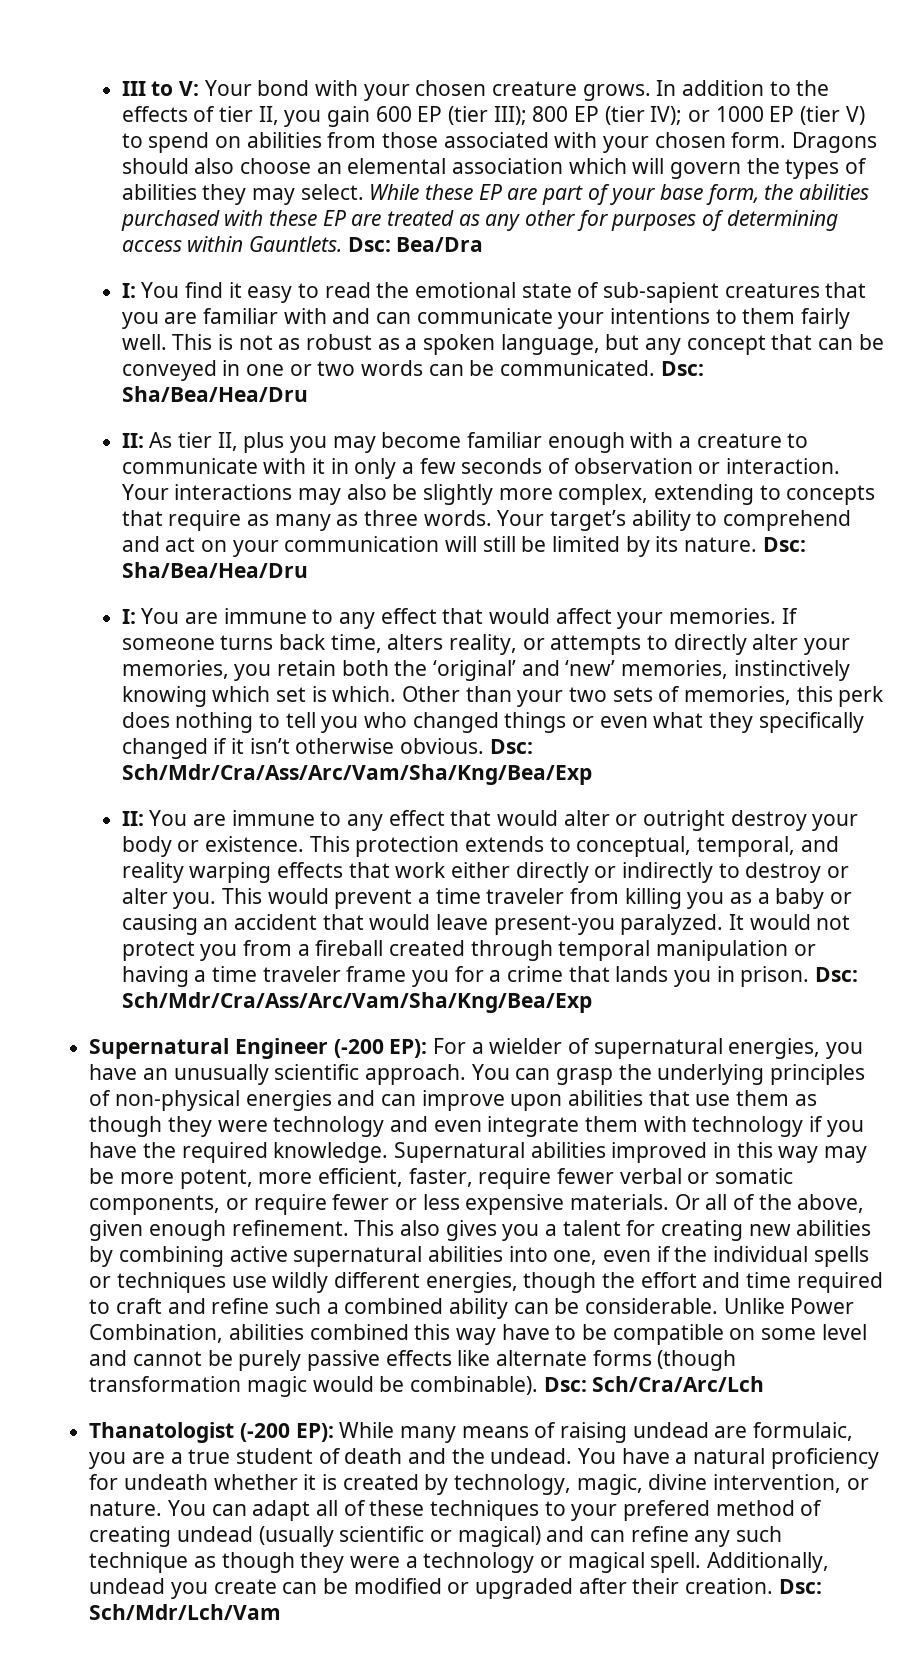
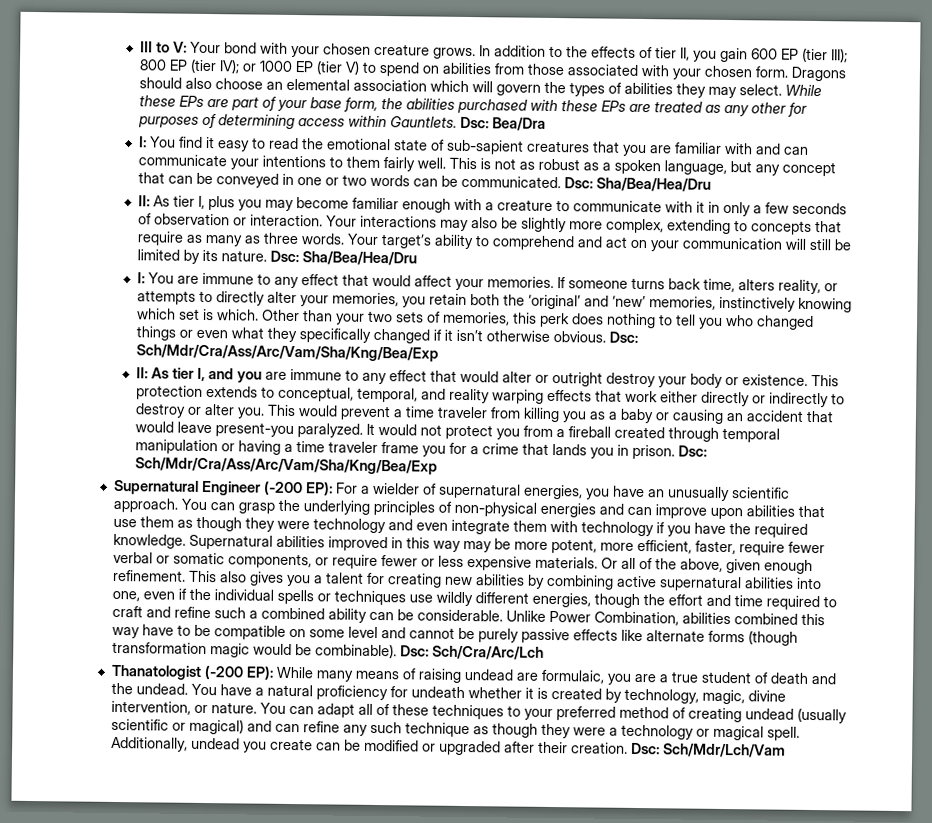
- While these EP are part of your base form, the abilities purchased with these EP are treated as any other for purposes of determining access within Gauntlets.
+ While these EPs are part of your base form, the abilities purchased with these EPs are treated as any other for purposes of determining access within Gauntlets.
- II: As tier II, plus you may become familiar enough with a creature to communicate with it in only a few seconds of observation or interaction.
+ II: As tier I, plus you may become familiar enough with a creature to communicate with it in only a few seconds of observation or interaction.
- II: You are immune to any effect that would alter or outright destroy your body or existence.
+ II: As tier I, and you are immune to any effect that would alter or outright destroy your body or existence.
- You can adapt all of these techniques to your prefered method of creating undead (usually scientific or magical) and can refine any such technique as though they were a technology or magical spell.
+ You can adapt all of these techniques to your preferred method of creating undead (usually scientific or magical) and can refine any such technique as though they were a technology or magical spell.

